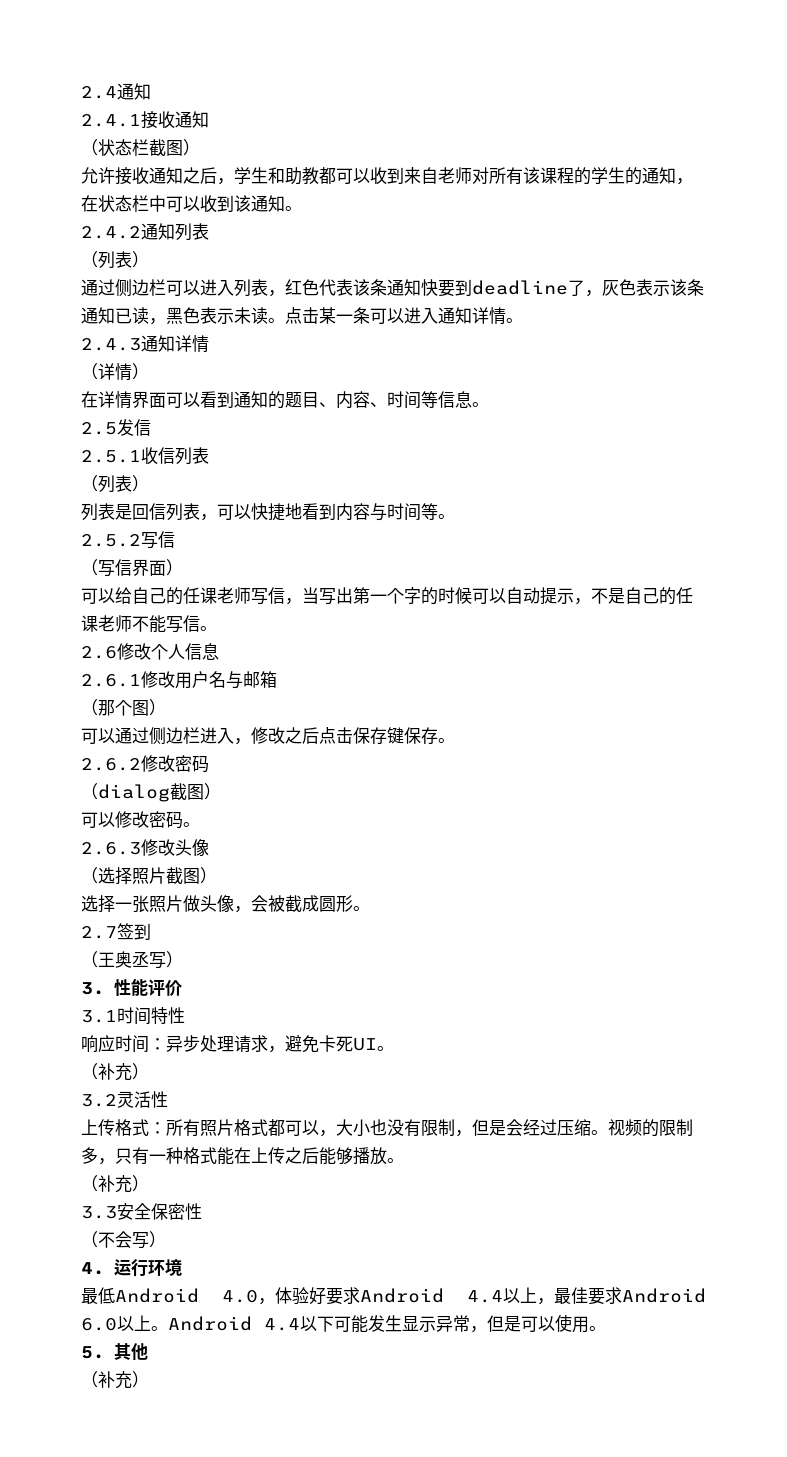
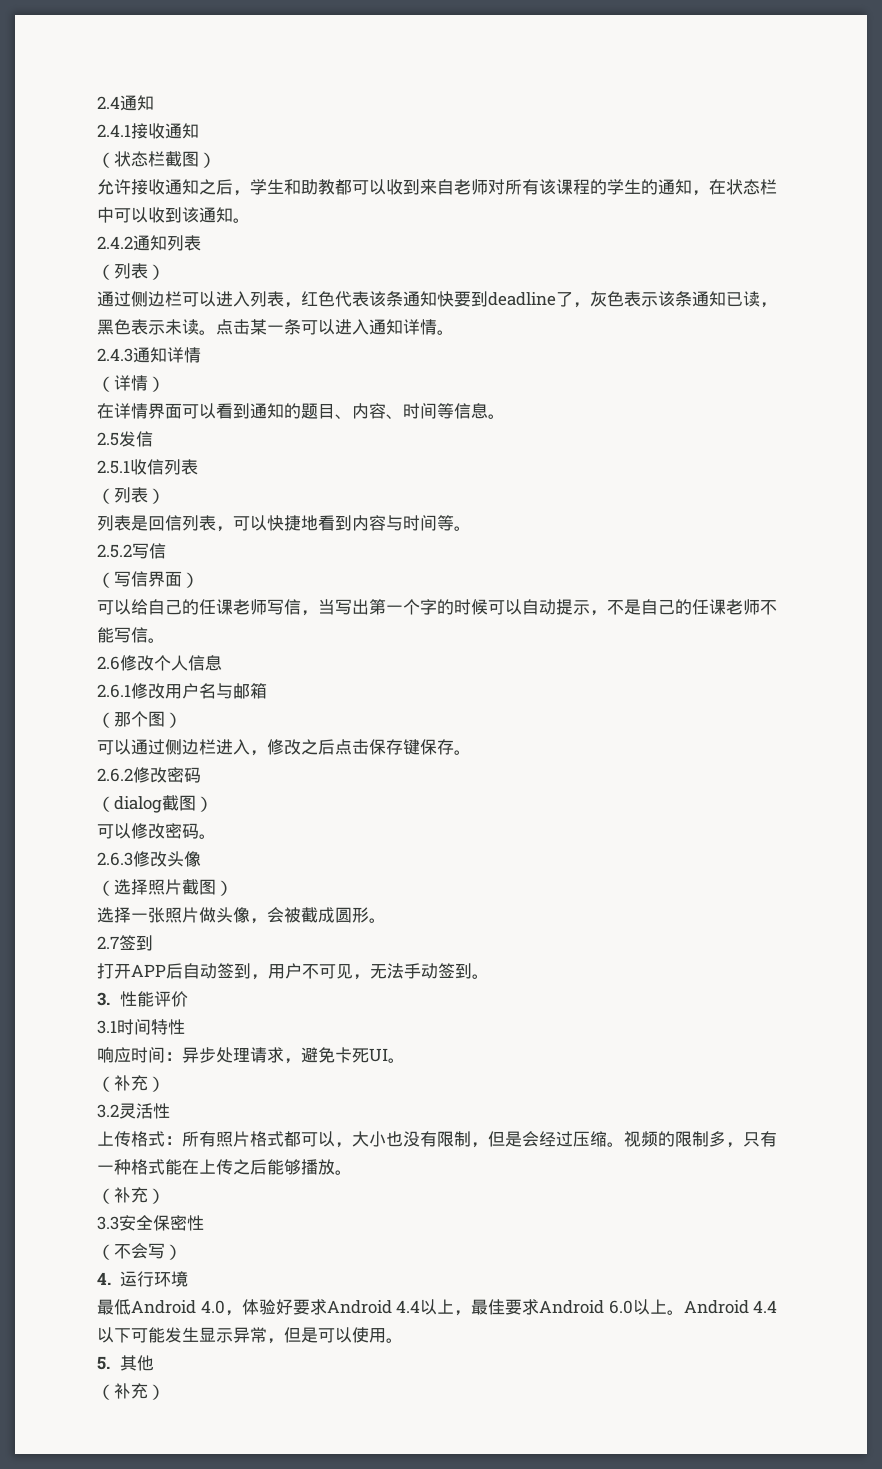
- （王奥丞写）
+ 打开APP后自动签到，用户不可见，无法手动签到。

